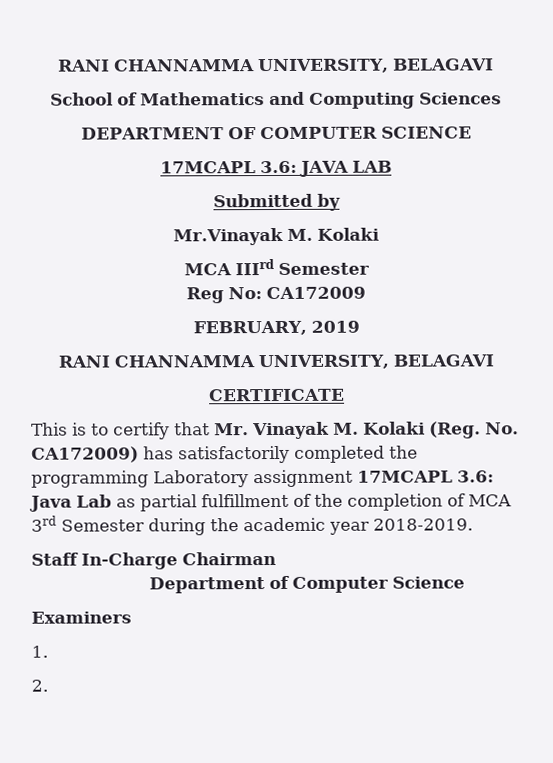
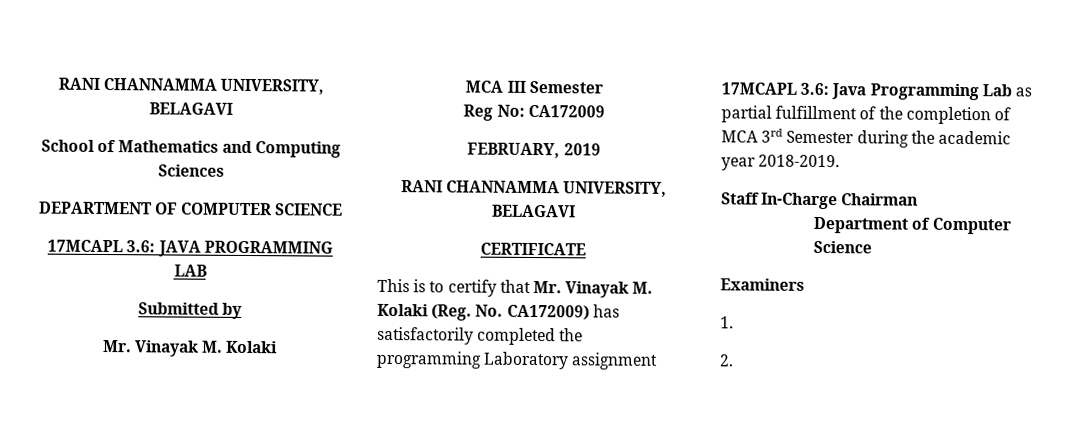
- 17MCAPL 3.6: JAVA LAB
+ 17MCAPL 3.6: JAVA PROGRAMMING LAB
  Submitted by
- Mr.Vinayak M. Kolaki
+ Mr. Vinayak M. Kolaki
- MCA IIIrd Semester
+ MCA III Semester
- This is to certify that Mr. Vinayak M. Kolaki (Reg. No. CA172009) has satisfactorily completed the programming Laboratory assignment 17MCAPL 3.6: Java Lab as partial fulfillment of the completion of MCA 3rd Semester during the academic year 2018-2019.
+ This is to certify that Mr. Vinayak M. Kolaki (Reg. No. CA172009) has satisfactorily completed the programming Laboratory assignment 17MCAPL 3.6: Java Programming Lab as partial fulfillment of the completion of MCA 3rd Semester during the academic year 2018-2019.

